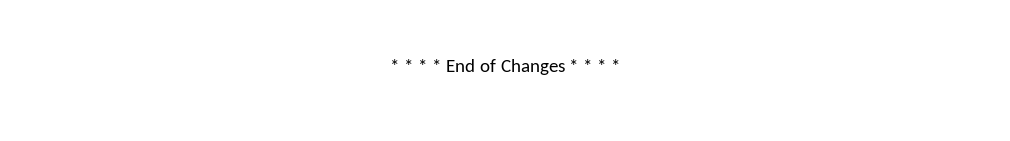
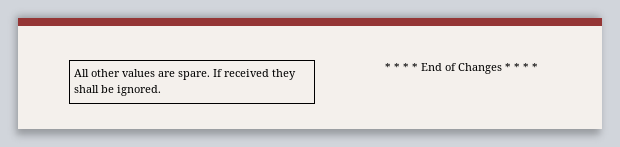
+ All other values are spare. If received they shall be ignored.

